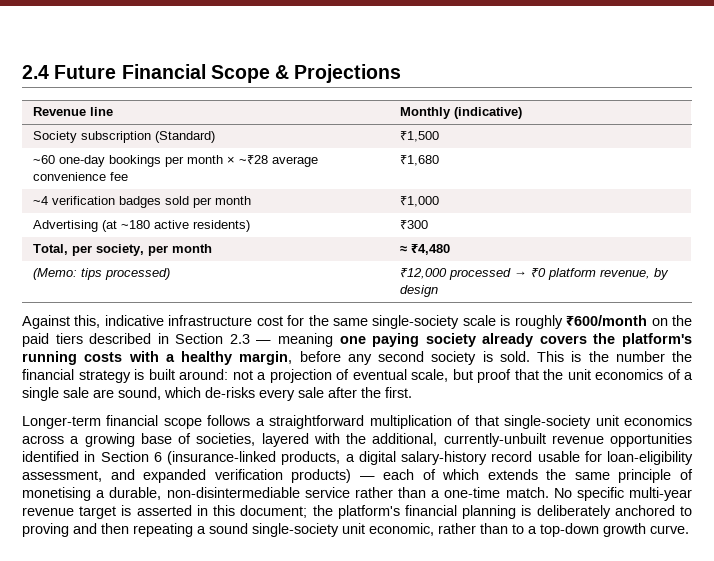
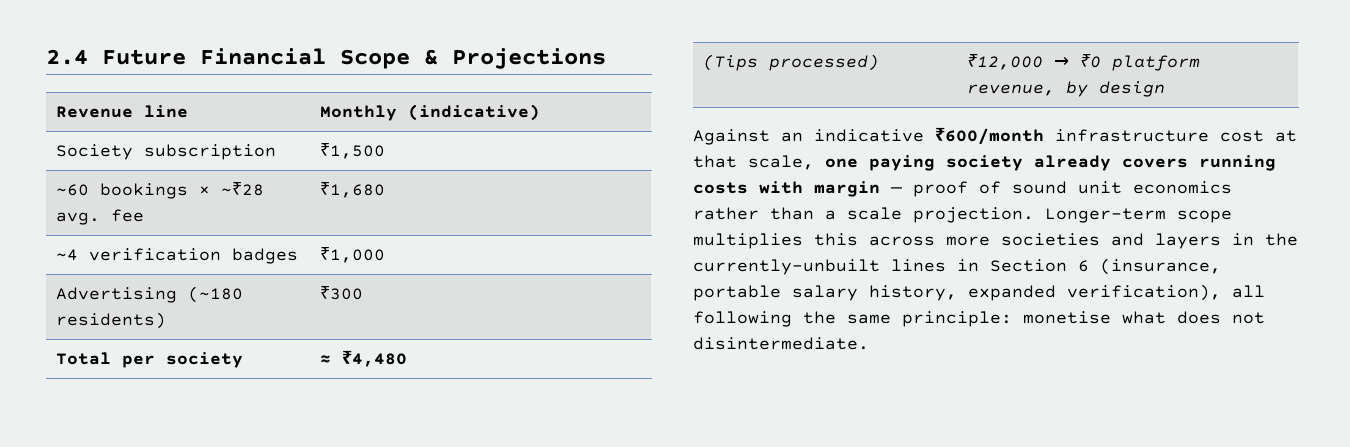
- Society subscription (Standard) | ₹1,500
+ Society subscription | ₹1,500
- ~60 one-day bookings per month × ~₹28 average convenience fee | ₹1,680
+ ~60 bookings × ~₹28 avg. fee | ₹1,680
- ~4 verification badges sold per month | ₹1,000
+ ~4 verification badges | ₹1,000
- Advertising (at ~180 active residents) | ₹300
+ Advertising (~180 residents) | ₹300
- Total, per society, per month | ≈ ₹4,480
+ Total per society | ≈ ₹4,480
- (Memo: tips processed) | ₹12,000 processed → ₹0 platform revenue, by design
+ (Tips processed) | ₹12,000 → ₹0 platform revenue, by design
- Against this, indicative infrastructure cost for the same single-society scale is roughly ₹600/month on the paid tiers described in Section 2.3 — meaning one paying society already covers the platform's running costs with a healthy margin, before any second society is sold. This is the number the financial strategy is built around: not a projection of eventual scale, but proof that the unit economics of a single sale are sound, which de-risks every sale after the first.
- Longer-term financial scope follows a straightforward multiplication of that single-society unit economics across a growing base of societies, layered with the additional, currently-unbuilt revenue opportunities identified in Section 6 (insurance-linked products, a digital salary-history record usable for loan-eligibility assessment, and expanded verification products) — each of which extends the same principle of monetising a durable, non-disintermediable service rather than a one-time match. No specific multi-year revenue target is asserted in this document; the platform's financial planning is deliberately anchored to proving and then repeating a sound single-society unit economic, rather than to a top-down growth curve.
+ Against an indicative ₹600/month infrastructure cost at that scale, one paying society already covers running costs with margin — proof of sound unit economics rather than a scale projection. Longer-term scope multiplies this across more societies and layers in the currently-unbuilt lines in Section 6 (insurance, portable salary history, expanded verification), all following the same principle: monetise what does not disintermediate.

